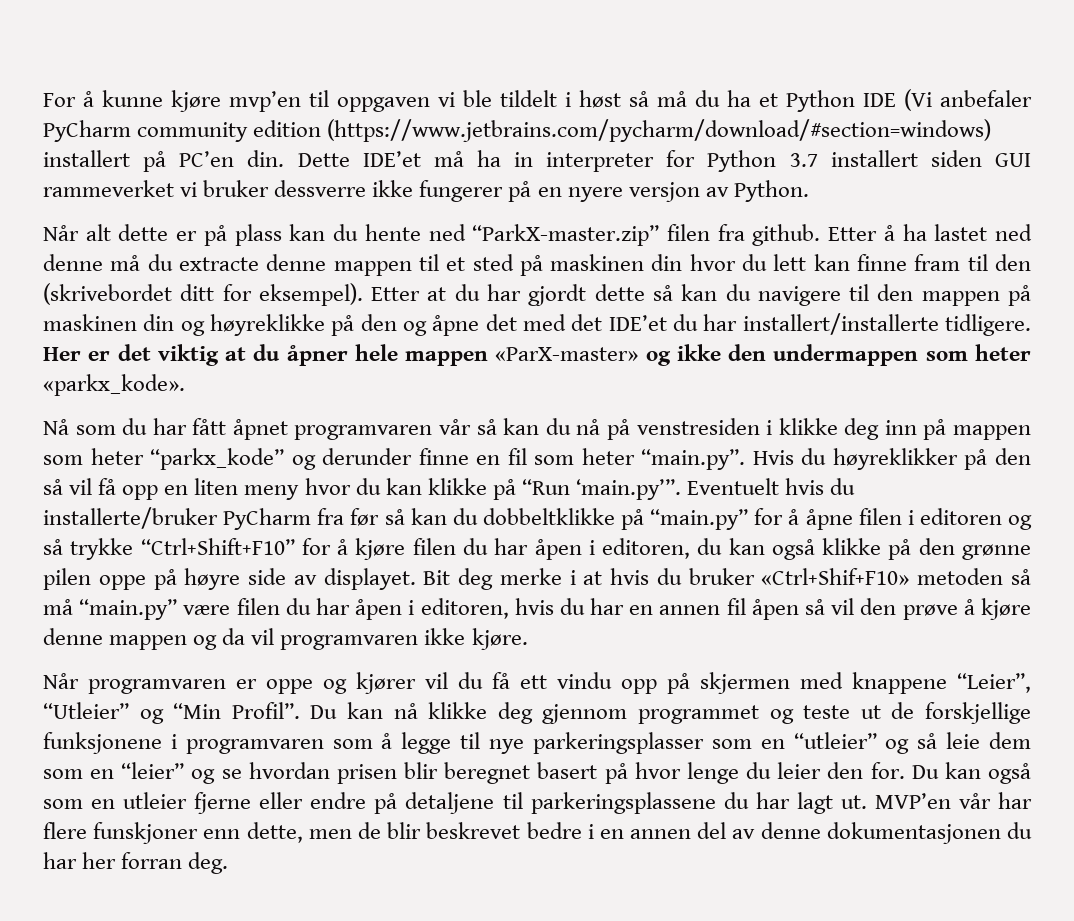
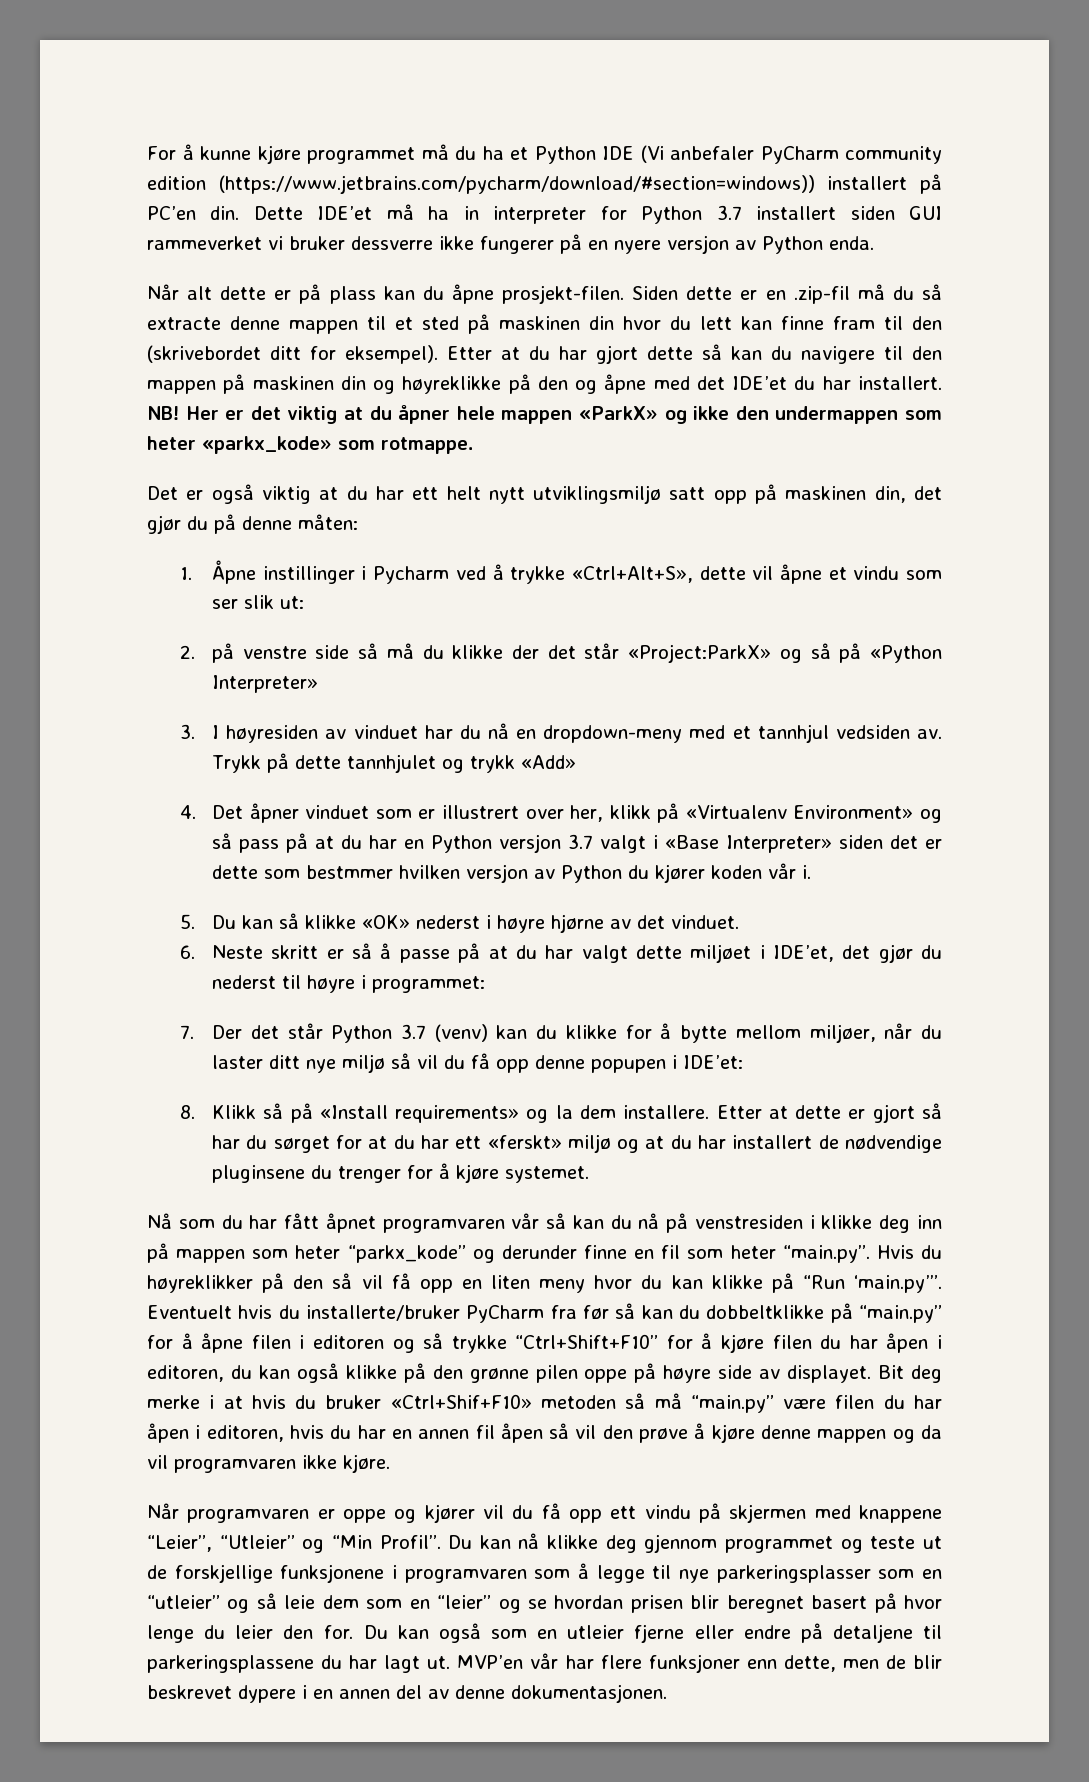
- For å kunne kjøre mvp’en til oppgaven vi ble tildelt i høst så må du ha et Python IDE (Vi anbefaler PyCharm community edition (https://www.jetbrains.com/pycharm/download/#section=windows) installert på PC’en din.
+ For å kunne kjøre programmet må du ha et Python IDE (Vi anbefaler PyCharm community edition (https://www.jetbrains.com/pycharm/download/#section=windows)) installert på PC’en din.
- Dette IDE’et må ha in interpreter for Python 3.7 installert siden GUI rammeverket vi bruker dessverre ikke fungerer på en nyere versjon av Python.
+ Dette IDE’et må ha in interpreter for Python 3.7 installert siden GUI rammeverket vi bruker dessverre ikke fungerer på en nyere versjon av Python enda.
- Når alt dette er på plass kan du hente ned “ParkX-master.zip” filen fra github. Etter å ha lastet ned denne må du extracte denne mappen til et sted på maskinen din hvor du lett kan finne fram til den (skrivebordet ditt for eksempel).
+ Når alt dette er på plass kan du åpne prosjekt-filen. Siden dette er en .zip-fil må du så extracte denne mappen til et sted på maskinen din hvor du lett kan finne fram til den (skrivebordet ditt for eksempel).
- Etter at du har gjordt dette så kan du navigere til den mappen på maskinen din og høyreklikke på den og åpne det med det IDE’et du har installert/installerte tidligere.
+ Etter at du har gjort dette så kan du navigere til den mappen på maskinen din og høyreklikke på den og åpne med det IDE’et du har installert. NB!
- Her er det viktig at du åpner hele mappen «ParX-master» og ikke den undermappen som heter «parkx_kode».
+ Her er det viktig at du åpner hele mappen «ParkX» og ikke den undermappen som heter «parkx_kode» som rotmappe.
+ Det er også viktig at du har ett helt nytt utviklingsmiljø satt opp på maskinen din, det gjør du på denne måten:
+ 1. Åpne instillinger i Pycharm ved å trykke «Ctrl+Alt+S», dette vil åpne et vindu som ser slik ut:
+ 2. på venstre side så må du klikke der det står «Project:ParkX» og så på «Python Interpreter»
+ 3. I høyresiden av vinduet har du nå en dropdown-meny med et tannhjul vedsiden av. Trykk på dette tannhjulet og trykk «Add»
+ 4. Det åpner vinduet som er illustrert over her, klikk på «Virtualenv Environment» og så pass på at du har en Python versjon 3.7 valgt i «Base Interpreter» siden det er dette som bestmmer hvilken versjon av Python du kjører koden vår i.
+ 5. Du kan så klikke «OK» nederst i høyre hjørne av det vinduet.
+ 6. Neste skritt er så å passe på at du har valgt dette miljøet i IDE’et, det gjør du nederst til høyre i programmet:
+ 7. Der det står Python 3.7 (venv) kan du klikke for å bytte mellom miljøer, når du laster ditt nye miljø så vil du få opp denne popupen i IDE’et:
+ 8. Klikk så på «Install requirements» og la dem installere. Etter at dette er gjort så har du sørget for at du har ett «ferskt» miljø og at du har installert de nødvendige pluginsene du trenger for å kjøre systemet.
- Når programvaren er oppe og kjører vil du få ett vindu opp på skjermen med knappene “Leier”, “Utleier” og “Min Profil”.
+ Når programvaren er oppe og kjører vil du få opp ett vindu på skjermen med knappene “Leier”, “Utleier” og “Min Profil”.
- MVP’en vår har flere funskjoner enn dette, men de blir beskrevet bedre i en annen del av denne dokumentasjonen du har her forran deg.
+ MVP’en vår har flere funksjoner enn dette, men de blir beskrevet dypere i en annen del av denne dokumentasjonen.

